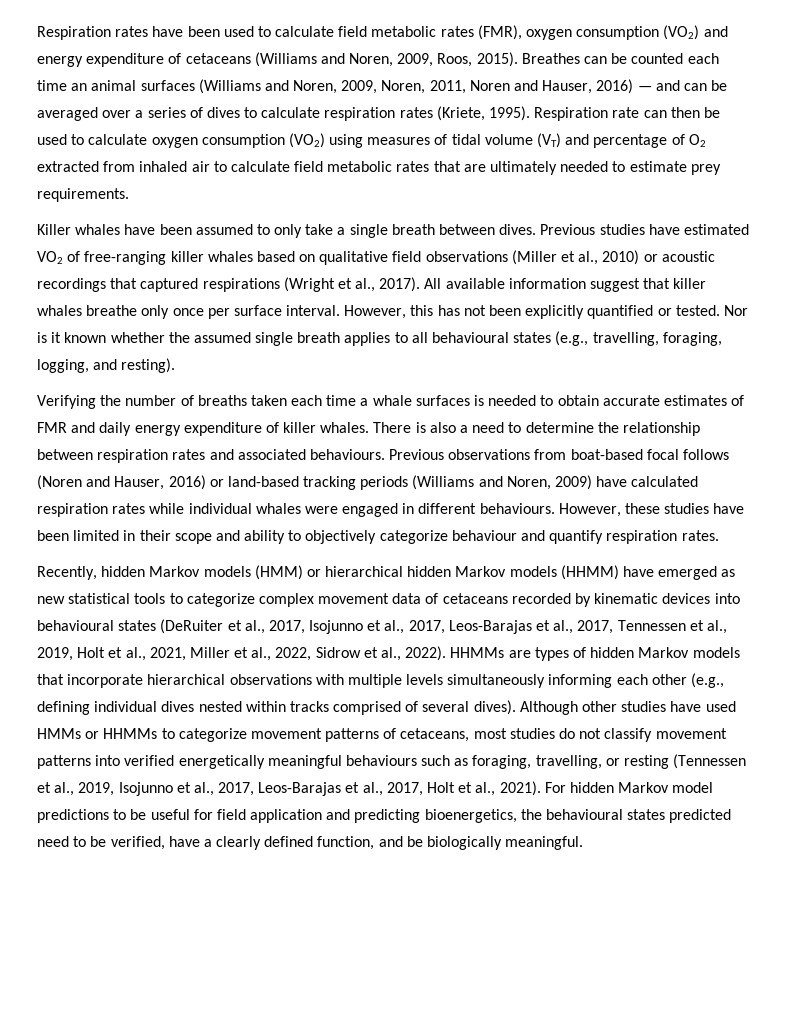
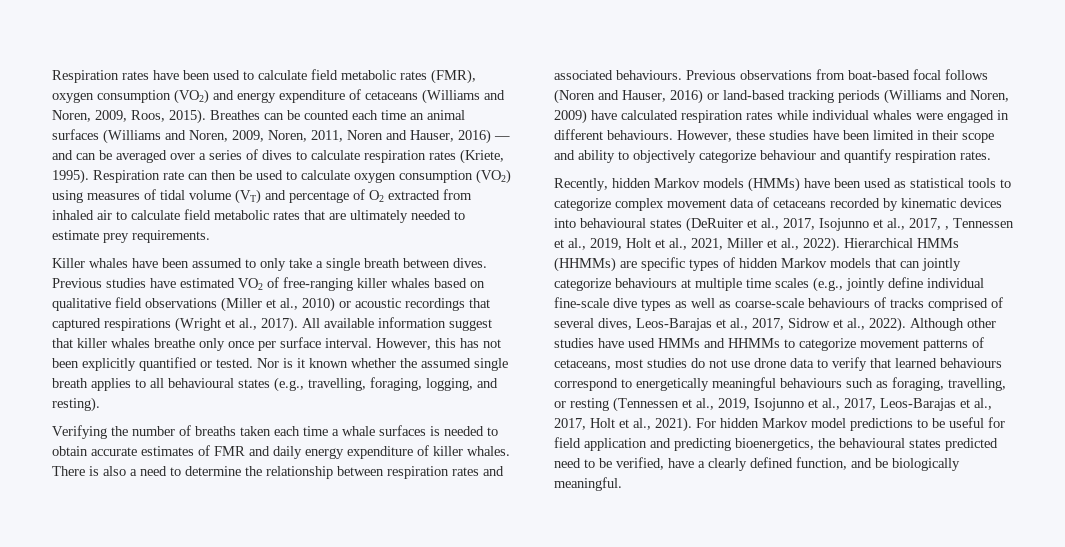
- Recently, hidden Markov models (HMM) or hierarchical hidden Markov models (HHMM) have emerged as new statistical tools to categorize complex movement data of cetaceans recorded by kinematic devices into behavioural states (DeRuiter et al., 2017, Isojunno et al., 2017, Leos-Barajas et al., 2017, Tennessen et al., 2019, Holt et al., 2021, Miller et al., 2022, Sidrow et al., 2022). HHMMs are types of hidden Markov models that incorporate hierarchical observations with multiple levels simultaneously informing each other (e.g., defining individual dives nested within tracks comprised of several dives).
+ Recently, hidden Markov models (HMMs) have been used as statistical tools to categorize complex movement data of cetaceans recorded by kinematic devices into behavioural states (DeRuiter et al., 2017, Isojunno et al., 2017, , Tennessen et al., 2019, Holt et al., 2021, Miller et al., 2022). Hierarchical HMMs (HHMMs) are specific types of hidden Markov models that can jointly categorize behaviours at multiple time scales (e.g., jointly define individual fine-scale dive types as well as coarse-scale behaviours of tracks comprised of several dives, Leos-Barajas et al., 2017, Sidrow et al., 2022).
- Although other studies have used HMMs or HHMMs to categorize movement patterns of cetaceans, most studies do not classify movement patterns into verified energetically meaningful behaviours such as foraging, travelling, or resting (Tennessen et al., 2019, Isojunno et al., 2017, Leos-Barajas et al., 2017, Holt et al., 2021).
+ Although other studies have used HMMs and HHMMs to categorize movement patterns of cetaceans, most studies do not use drone data to verify that learned behaviours correspond to energetically meaningful behaviours such as foraging, travelling, or resting (Tennessen et al., 2019, Isojunno et al., 2017, Leos-Barajas et al., 2017, Holt et al., 2021).

